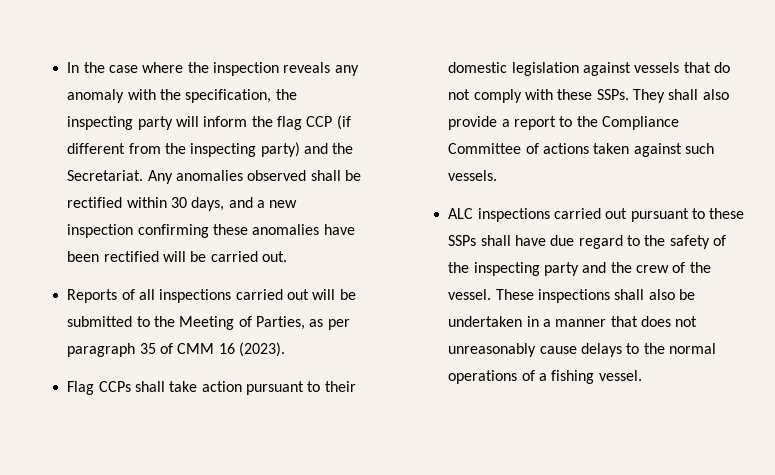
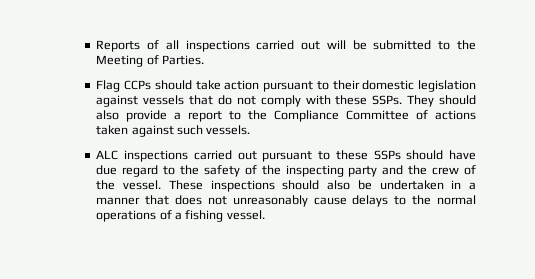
- In the case where the inspection reveals any anomaly with the specification, the inspecting party will inform the flag CCP (if different from the inspecting party) and the Secretariat. Any anomalies observed shall be rectified within 30 days, and a new inspection confirming these anomalies have been rectified will be carried out.
- Reports of all inspections carried out will be submitted to the Meeting of Parties, as per paragraph 35 of CMM 16 (2023).
+ Reports of all inspections carried out will be submitted to the Meeting of Parties.
- Flag CCPs shall take action pursuant to their domestic legislation against vessels that do not comply with these SSPs.
+ Flag CCPs should take action pursuant to their domestic legislation against vessels that do not comply with these SSPs.
- They shall also provide a report to the Compliance Committee of actions taken against such vessels.
+ They should also provide a report to the Compliance Committee of actions taken against such vessels.
- ALC inspections carried out pursuant to these SSPs shall have due regard to the safety of the inspecting party and the crew of the vessel.
+ ALC inspections carried out pursuant to these SSPs should have due regard to the safety of the inspecting party and the crew of the vessel.
- These inspections shall also be undertaken in a manner that does not unreasonably cause delays to the normal operations of a fishing vessel.
+ These inspections should also be undertaken in a manner that does not unreasonably cause delays to the normal operations of a fishing vessel.

